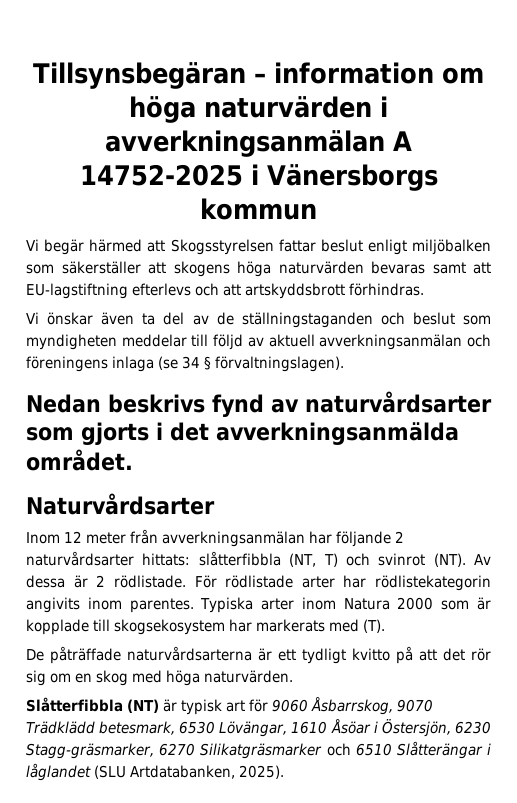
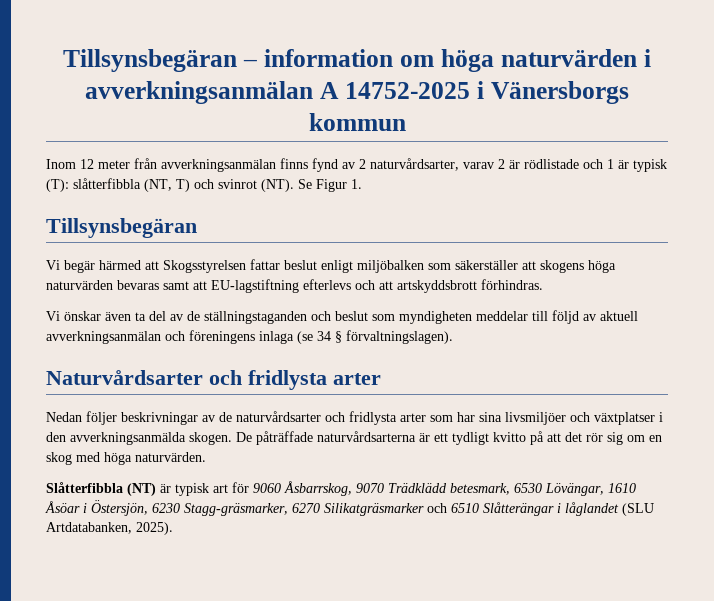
+ Inom 12 meter från avverkningsanmälan finns fynd av 2 naturvårdsarter, varav 2 är rödlistade och 1 är typisk (T): slåtterfibbla (NT, T) och svinrot (NT). Se Figur 1.
+ Tillsynsbegäran
- Nedan beskrivs fynd av naturvårdsarter som gjorts i det avverkningsanmälda området.
- Naturvårdsarter
- Inom 12 meter från avverkningsanmälan har följande 2 naturvårdsarter hittats: slåtterfibbla (NT, T) och svinrot (NT). Av dessa är 2 rödlistade. För rödlistade arter har rödlistekategorin angivits inom parentes. Typiska arter inom Natura 2000 som är kopplade till skogsekosystem har markerats med (T).
- De påträffade naturvårdsarterna är ett tydligt kvitto på att det rör sig om en skog med höga naturvärden.
+ Naturvårdsarter och fridlysta arter
+ Nedan följer beskrivningar av de naturvårdsarter och fridlysta arter som har sina livsmiljöer och växtplatser i den avverkningsanmälda skogen. De påträffade naturvårdsarterna är ett tydligt kvitto på att det rör sig om en skog med höga naturvärden.

